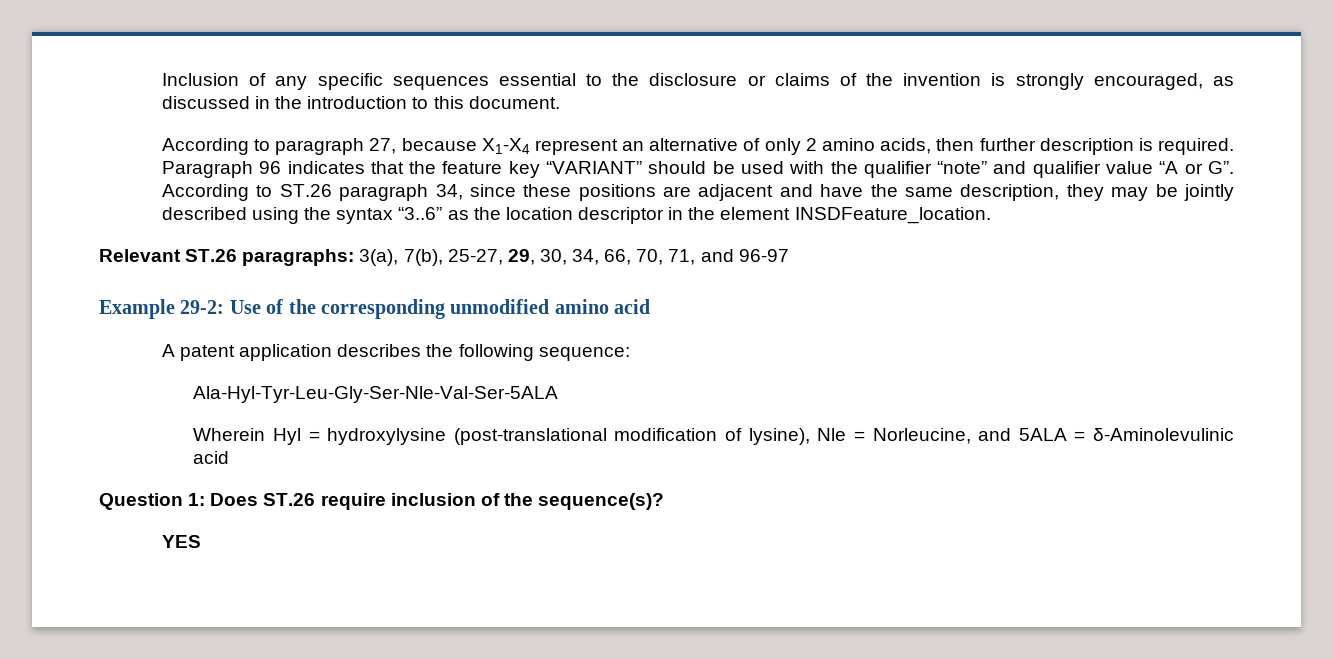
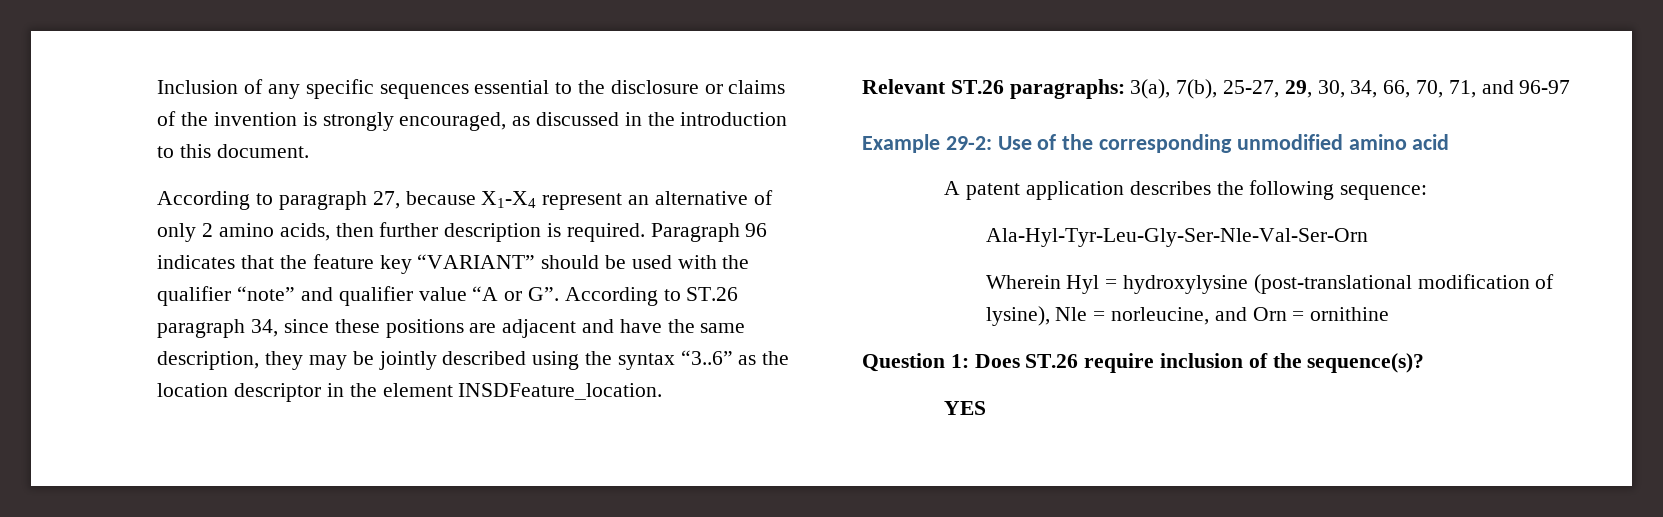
- Ala-Hyl-Tyr-Leu-Gly-Ser-Nle-Val-Ser-5ALA
+ Ala-Hyl-Tyr-Leu-Gly-Ser-Nle-Val-Ser-Orn
- Wherein Hyl = hydroxylysine (post-translational modification of lysine), Nle = Norleucine, and 5ALA = δ-Aminolevulinic acid
+ Wherein Hyl = hydroxylysine (post-translational modification of lysine), Nle = norleucine, and Orn = ornithine

